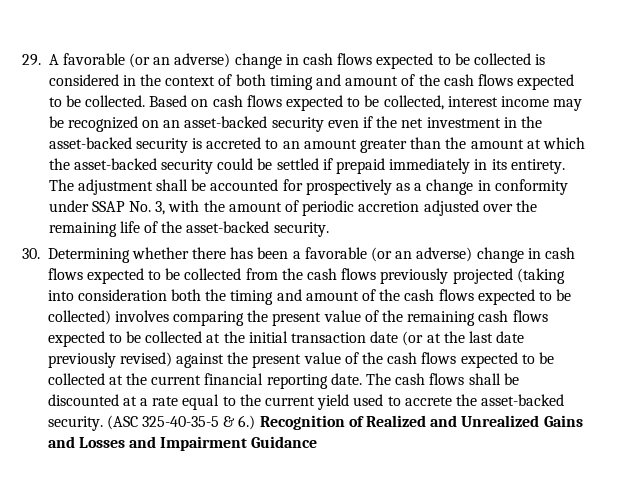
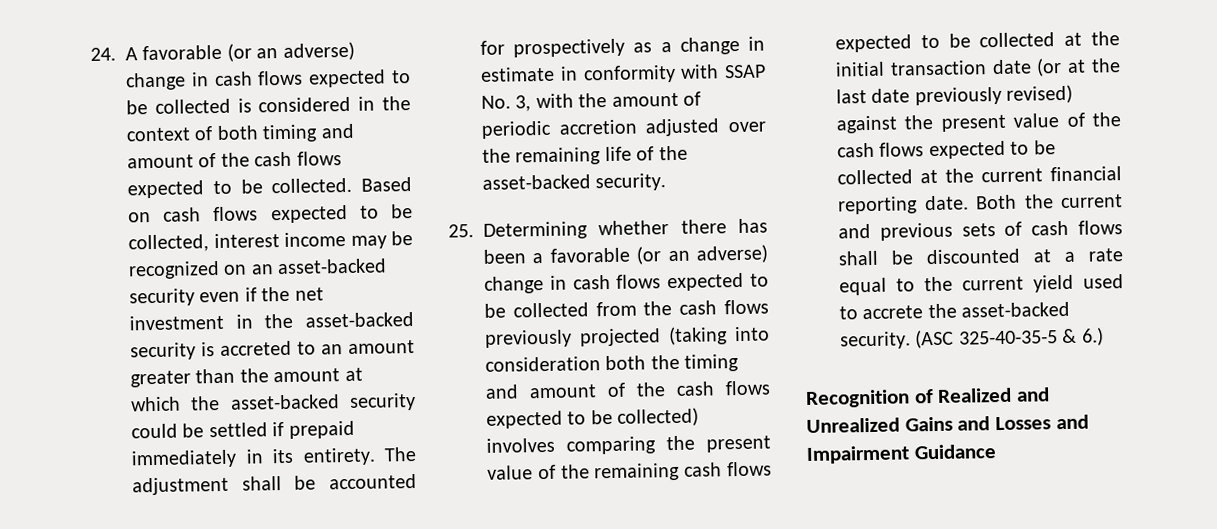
- 29. A favorable (or an adverse) change in cash flows expected to be collected is considered in the context of both timing and amount of the cash flows expected to be collected.
+ 24. A favorable (or an adverse) change in cash flows expected to be collected is considered in the context of both timing and amount of the cash flows expected to be collected.
- The adjustment shall be accounted for prospectively as a change in conformity under SSAP No. 3, with the amount of periodic accretion adjusted over the remaining life of the asset-backed security.
+ The adjustment shall be accounted for prospectively as a change in estimate in conformity with SSAP No. 3, with the amount of periodic accretion adjusted over the remaining life of the asset-backed security.
- 30. Determining whether there has been a favorable (or an adverse) change in cash flows expected to be collected from the cash flows previously projected (taking into consideration both the timing and amount of the cash flows expected to be collected) involves comparing the present value of the remaining cash flows expected to be collected at the initial transaction date (or at the last date previously revised) against the present value of the cash flows expected to be collected at the current financial reporting date.
+ 25. Determining whether there has been a favorable (or an adverse) change in cash flows expected to be collected from the cash flows previously projected (taking into consideration both the timing and amount of the cash flows expected to be collected) involves comparing the present value of the remaining cash flows expected to be collected at the initial transaction date (or at the last date previously revised) against the present value of the cash flows expected to be collected at the current financial reporting date.
- The cash flows shall be discounted at a rate equal to the current yield used to accrete the asset-backed security.
+ Both the current and previous sets of cash flows shall be discounted at a rate equal to the current yield used to accrete the asset-backed security.
- (ASC 325-40-35-5 & 6.) Recognition of Realized and Unrealized Gains and Losses and Impairment Guidance
+ (ASC 325-40-35-5 & 6.)
+ Recognition of Realized and Unrealized Gains and Losses and Impairment Guidance

